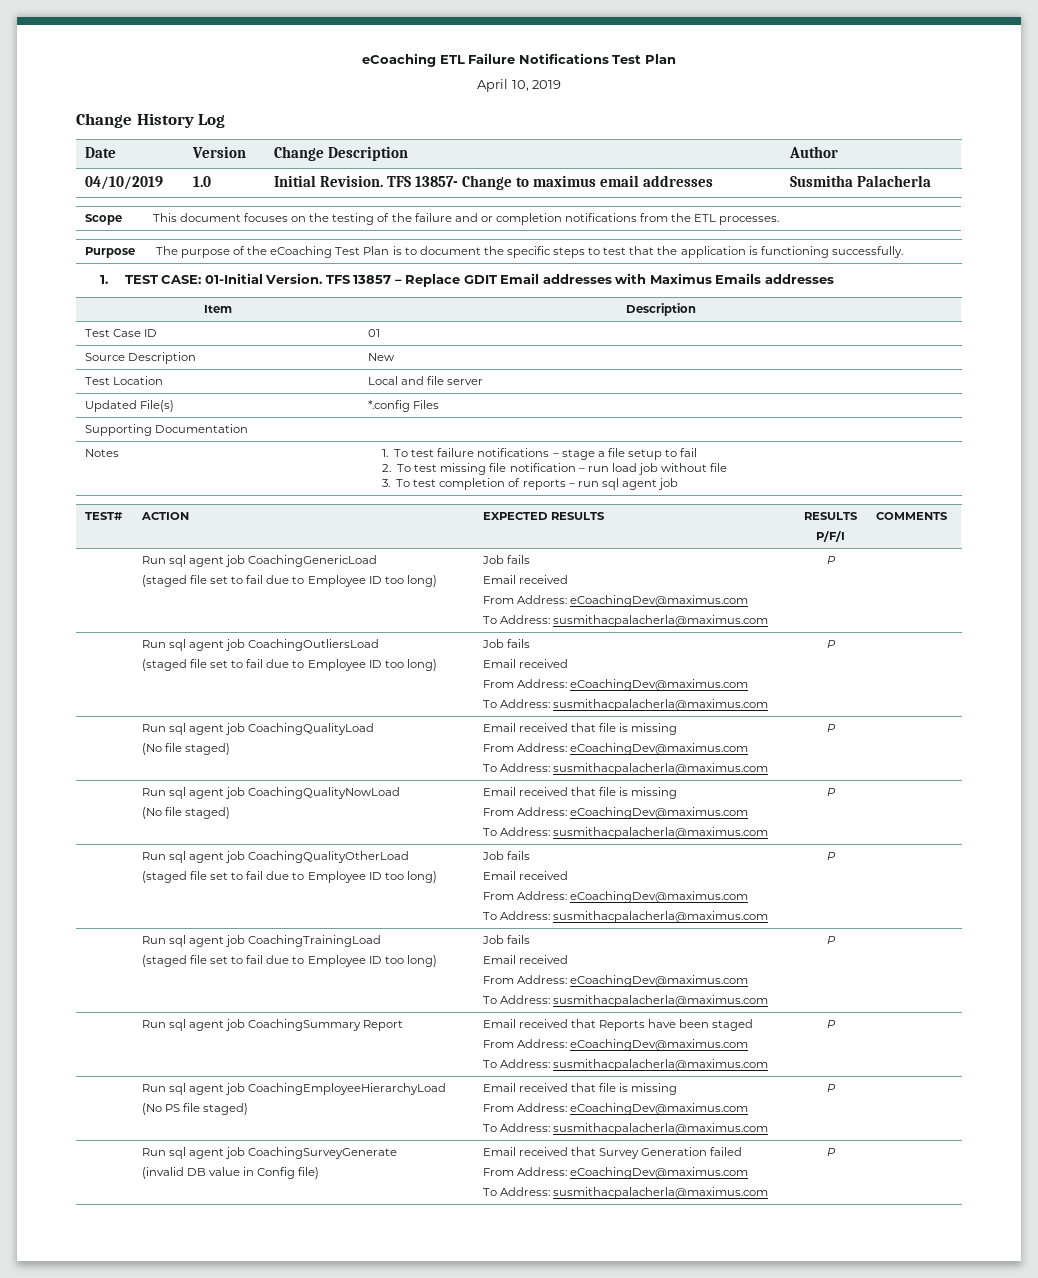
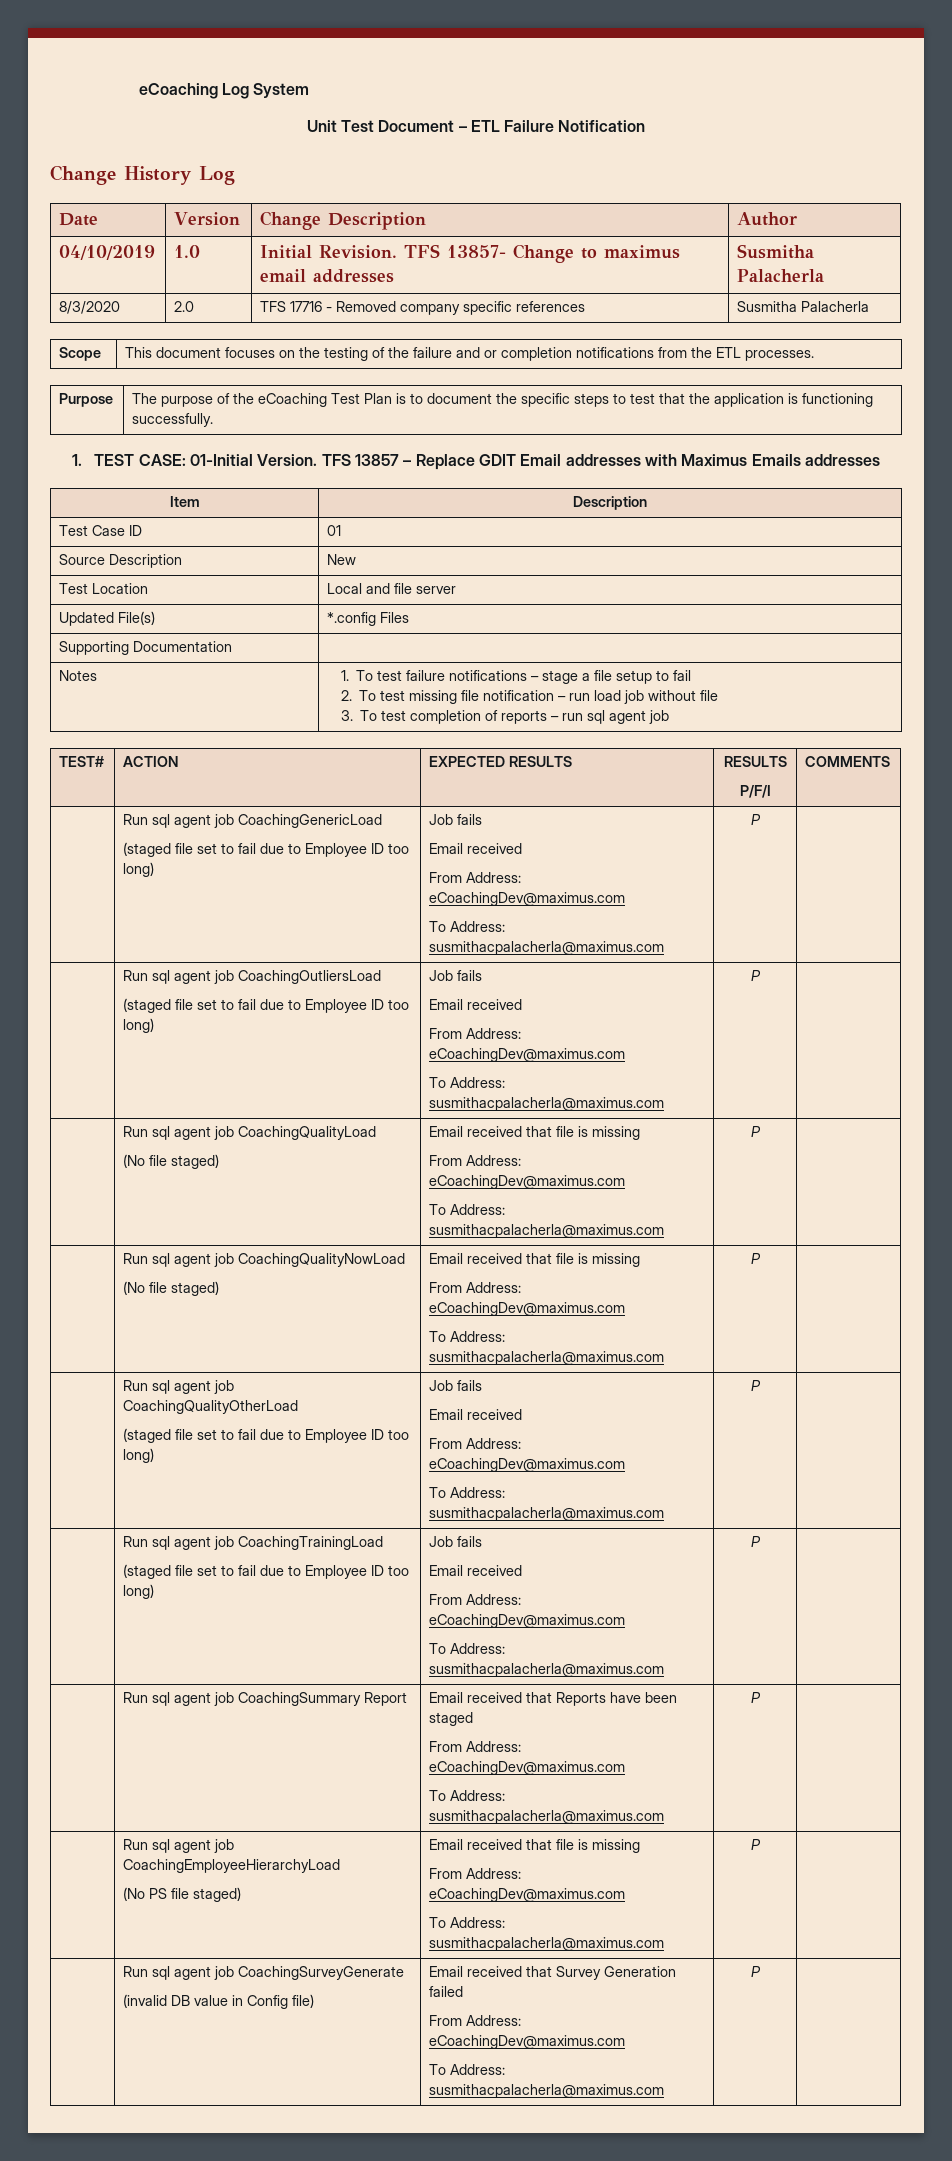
- eCoaching ETL Failure Notifications Test Plan
- April 10, 2019
+ eCoaching Log System
+ Unit Test Document – ETL Failure Notification
+ 8/3/2020 | 2.0 | TFS 17716 - Removed company specific references | Susmitha Palacherla

